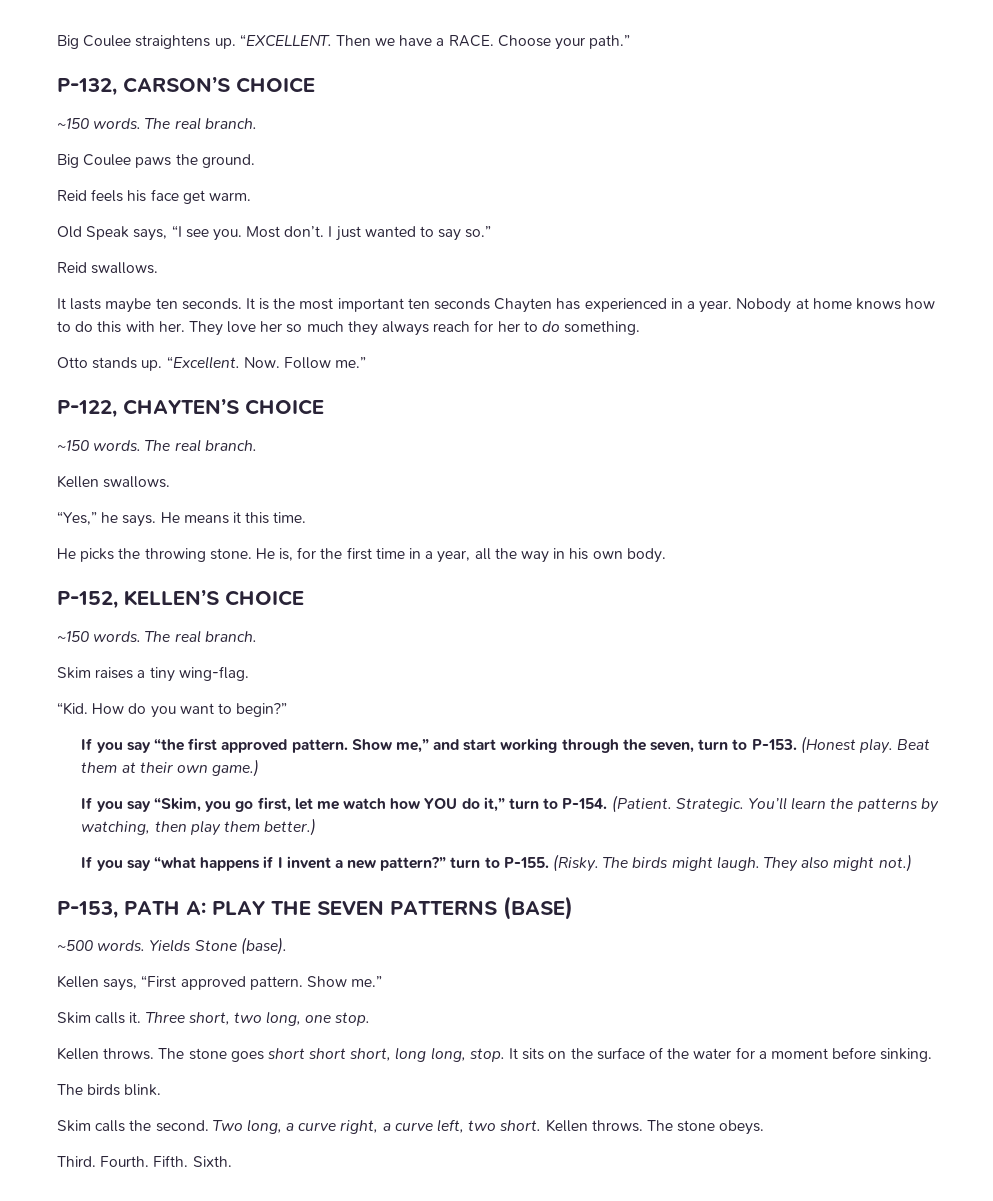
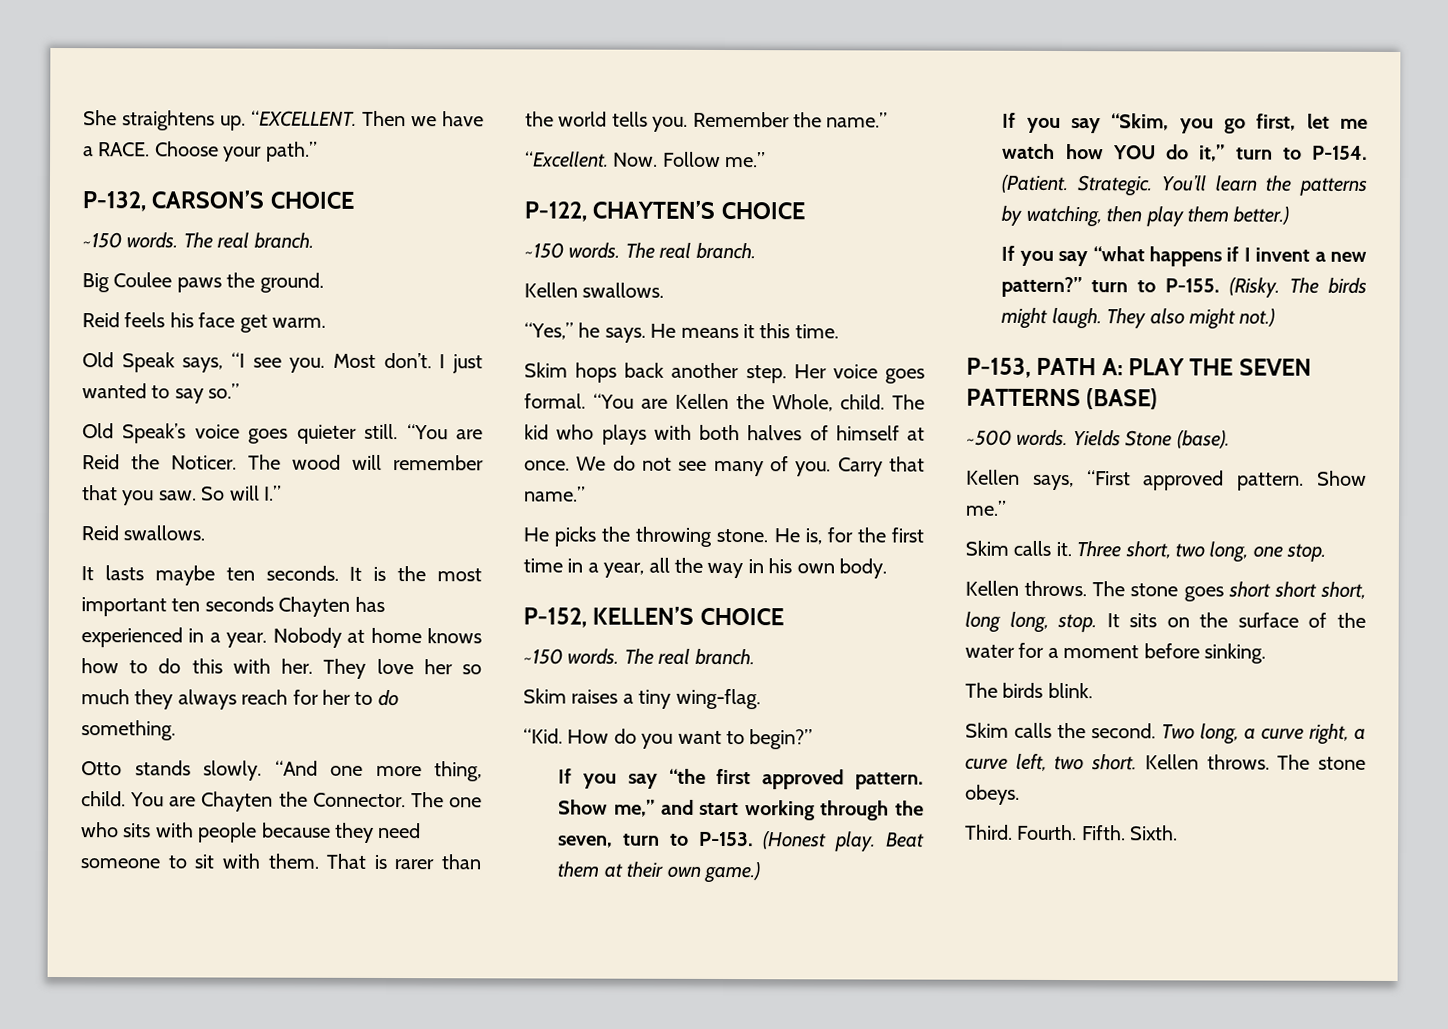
- Big Coulee straightens up.
+ She straightens up.
+ Old Speak’s voice goes quieter still. “You are Reid the Noticer. The wood will remember that you saw. So will I.”
- Otto stands up. “Excellent.
+ Otto stands slowly. “And one more thing, child. You are Chayten the Connector. The one who sits with people because they need someone to sit with them. That is rarer than the world tells you. Remember the name.”
+ “Excellent.
+ Skim hops back another step. Her voice goes formal. “You are Kellen the Whole, child. The kid who plays with both halves of himself at once. We do not see many of you. Carry that name.”

